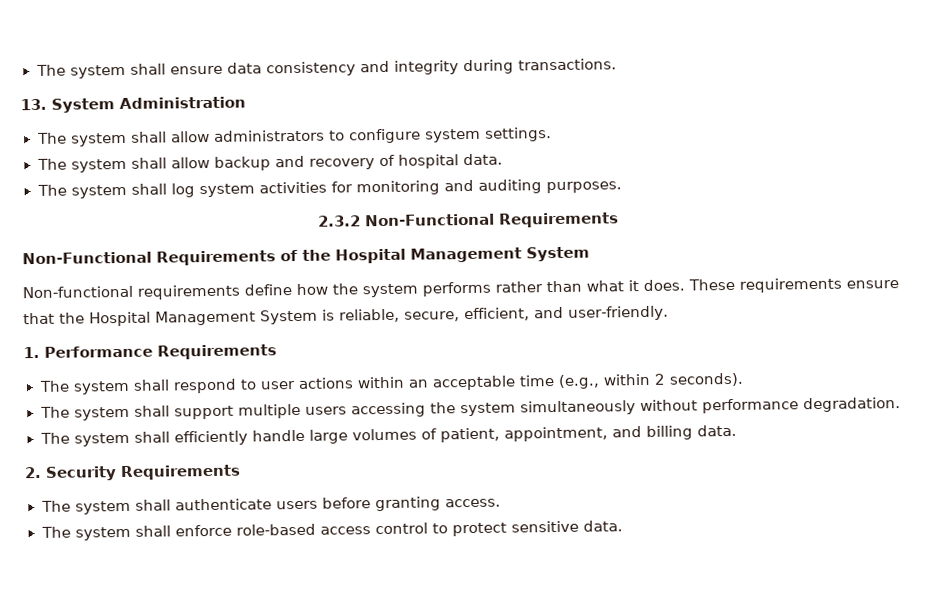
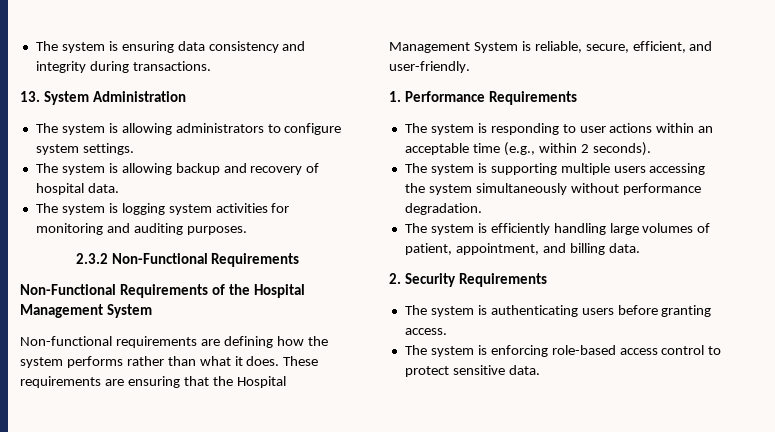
- The system shall ensure data consistency and integrity during transactions.
+ The system is ensuring data consistency and integrity during transactions.
- The system shall allow administrators to configure system settings.
+ The system is allowing administrators to configure system settings.
- The system shall allow backup and recovery of hospital data.
+ The system is allowing backup and recovery of hospital data.
- The system shall log system activities for monitoring and auditing purposes.
+ The system is logging system activities for monitoring and auditing purposes.
- Non-functional requirements define how the system performs rather than what it does.
+ Non-functional requirements are defining how the system performs rather than what it does.
- These requirements ensure that the Hospital Management System is reliable, secure, efficient, and user-friendly.
+ These requirements are ensuring that the Hospital Management System is reliable, secure, efficient, and user-friendly.
- The system shall respond to user actions within an acceptable time (e.g., within 2 seconds).
+ The system is responding to user actions within an acceptable time (e.g., within 2 seconds).
- The system shall support multiple users accessing the system simultaneously without performance degradation.
+ The system is supporting multiple users accessing the system simultaneously without performance degradation.
- The system shall efficiently handle large volumes of patient, appointment, and billing data.
+ The system is efficiently handling large volumes of patient, appointment, and billing data.
- The system shall authenticate users before granting access.
+ The system is authenticating users before granting access.
- The system shall enforce role-based access control to protect sensitive data.
+ The system is enforcing role-based access control to protect sensitive data.

